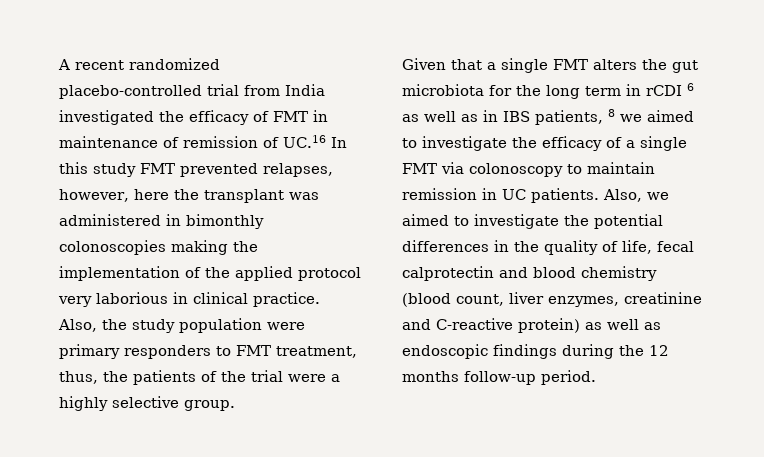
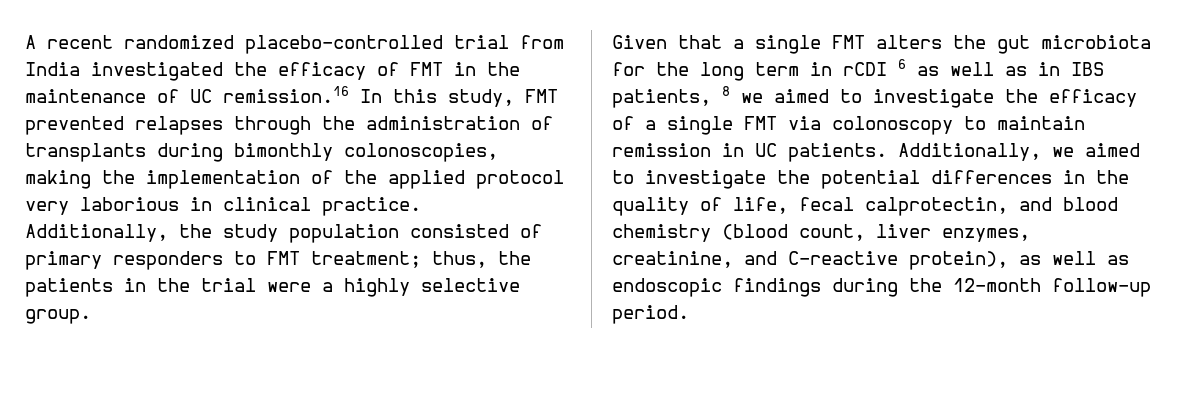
- A recent randomized placebo-controlled trial from India investigated the efficacy of FMT in maintenance of remission of UC.16 In this study FMT prevented relapses, however, here the transplant was administered in bimonthly colonoscopies making the implementation of the applied protocol very laborious in clinical practice.
+ A recent randomized placebo-controlled trial from India investigated the efficacy of FMT in the maintenance of UC remission.16 In this study, FMT prevented relapses through the administration of transplants during bimonthly colonoscopies, making the implementation of the applied protocol very laborious in clinical practice.
- Also, the study population were primary responders to FMT treatment, thus, the patients of the trial were a highly selective group.
+ Additionally, the study population consisted of primary responders to FMT treatment; thus, the patients in the trial were a highly selective group.
- Also, we aimed to investigate the potential differences in the quality of life, fecal calprotectin and blood chemistry (blood count, liver enzymes, creatinine and C-reactive protein) as well as endoscopic findings during the 12 months follow-up period.
+ Additionally, we aimed to investigate the potential differences in the quality of life, fecal calprotectin, and blood chemistry (blood count, liver enzymes, creatinine, and C-reactive protein), as well as endoscopic findings during the 12-month follow-up period.

